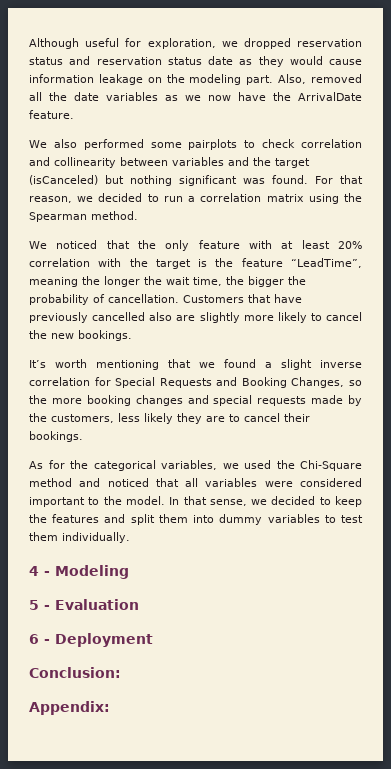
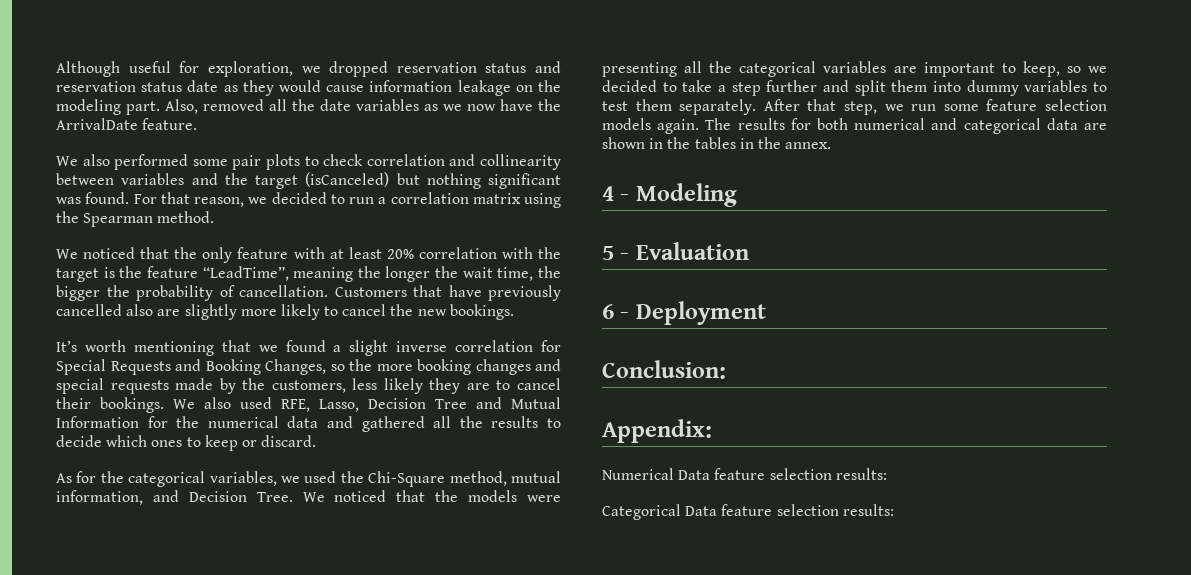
- We also performed some pairplots to check correlation and collinearity between variables and the target (isCanceled) but nothing significant was found.
+ We also performed some pair plots to check correlation and collinearity between variables and the target (isCanceled) but nothing significant was found.
+ We also used RFE, Lasso, Decision Tree and Mutual Information for the numerical data and gathered all the results to decide which ones to keep or discard.
- As for the categorical variables, we used the Chi-Square method and noticed that all variables were considered important to the model. In that sense, we decided to keep the features and split them into dummy variables to test them individually.
+ As for the categorical variables, we used the Chi-Square method, mutual information, and Decision Tree. We noticed that the models were presenting all the categorical variables are important to keep, so we decided to take a step further and split them into dummy variables to test them separately. After that step, we run some feature selection models again. The results for both numerical and categorical data are shown in the tables in the annex.
+ Numerical Data feature selection results:
+ Categorical Data feature selection results:

